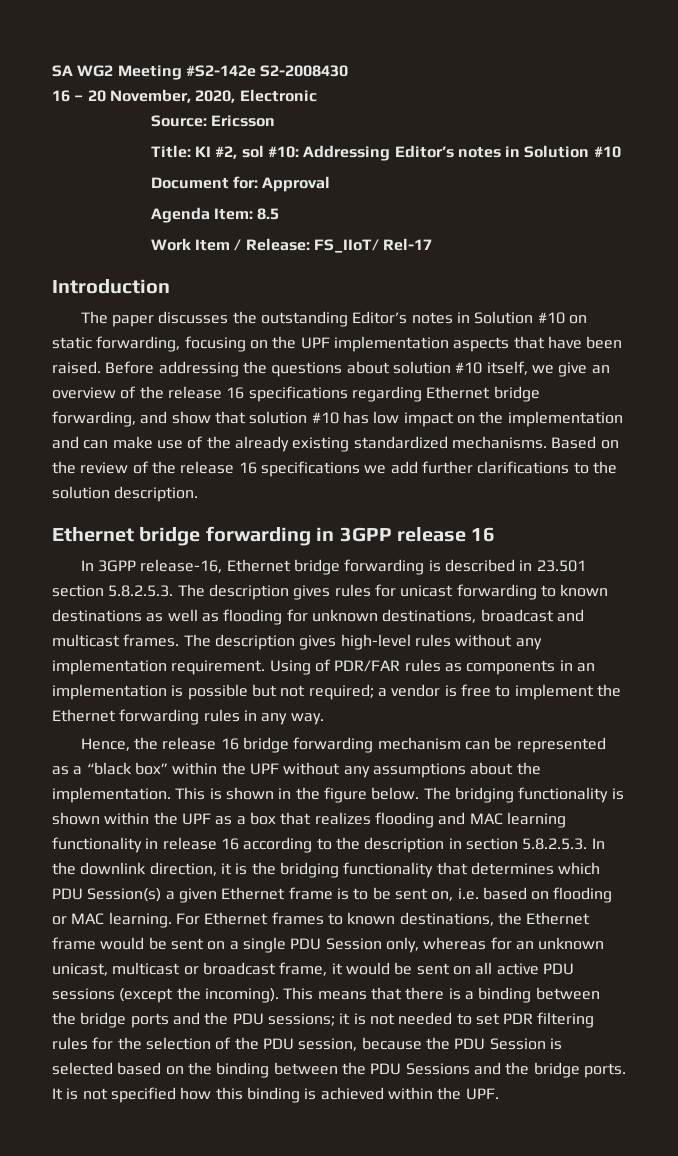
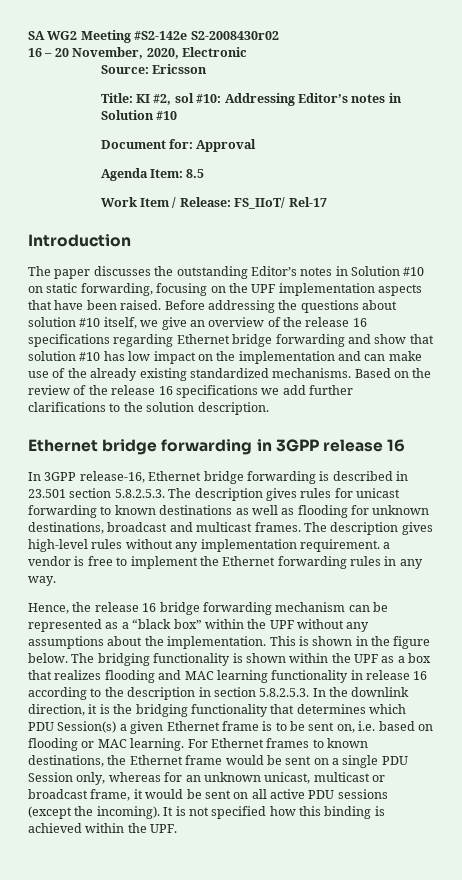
- SA WG2 Meeting #S2-142e S2-2008430
+ SA WG2 Meeting #S2-142e S2-2008430r02
- Before addressing the questions about solution #10 itself, we give an overview of the release 16 specifications regarding Ethernet bridge forwarding, and show that solution #10 has low impact on the implementation and can make use of the already existing standardized mechanisms.
+ Before addressing the questions about solution #10 itself, we give an overview of the release 16 specifications regarding Ethernet bridge forwarding and show that solution #10 has low impact on the implementation and can make use of the already existing standardized mechanisms.
- The description gives high-level rules without any implementation requirement. Using of PDR/FAR rules as components in an implementation is possible but not required; a vendor is free to implement the Ethernet forwarding rules in any way.
+ The description gives high-level rules without any implementation requirement. a vendor is free to implement the Ethernet forwarding rules in any way.
- This means that there is a binding between the bridge ports and the PDU sessions; it is not needed to set PDR filtering rules for the selection of the PDU session, because the PDU Session is selected based on the binding between the PDU Sessions and the bridge ports.

